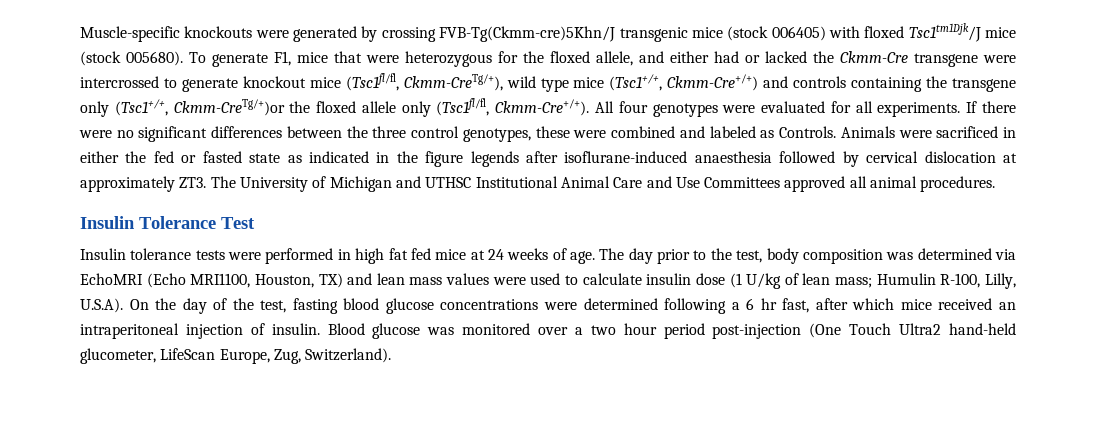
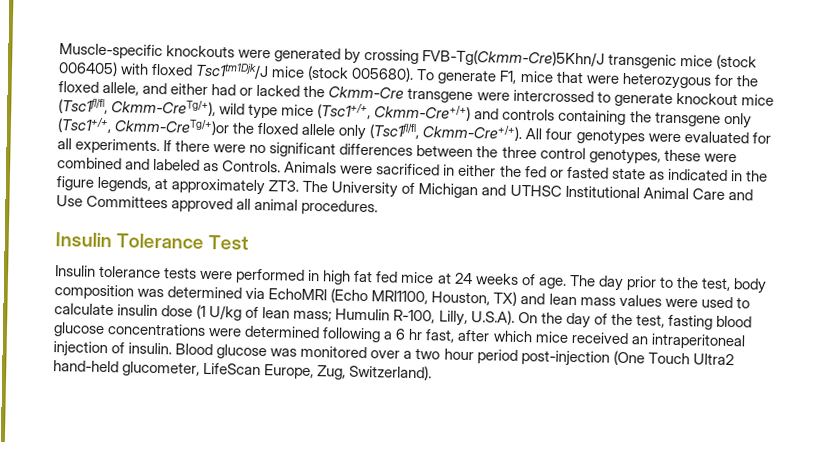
- Muscle-specific knockouts were generated by crossing FVB-Tg(Ckmm-cre)5Khn/J transgenic mice (stock 006405) with floxed Tsc1tm1Djk/J mice (stock 005680).
+ Muscle-specific knockouts were generated by crossing FVB-Tg(Ckmm-Cre)5Khn/J transgenic mice (stock 006405) with floxed Tsc1tm1Djk/J mice (stock 005680).
- Animals were sacrificed in either the fed or fasted state as indicated in the figure legends after isoflurane-induced anaesthesia followed by cervical dislocation at approximately ZT3. The University of Michigan and UTHSC Institutional Animal Care and Use Committees approved all animal procedures.
+ Animals were sacrificed in either the fed or fasted state as indicated in the figure legends, at approximately ZT3. The University of Michigan and UTHSC Institutional Animal Care and Use Committees approved all animal procedures.

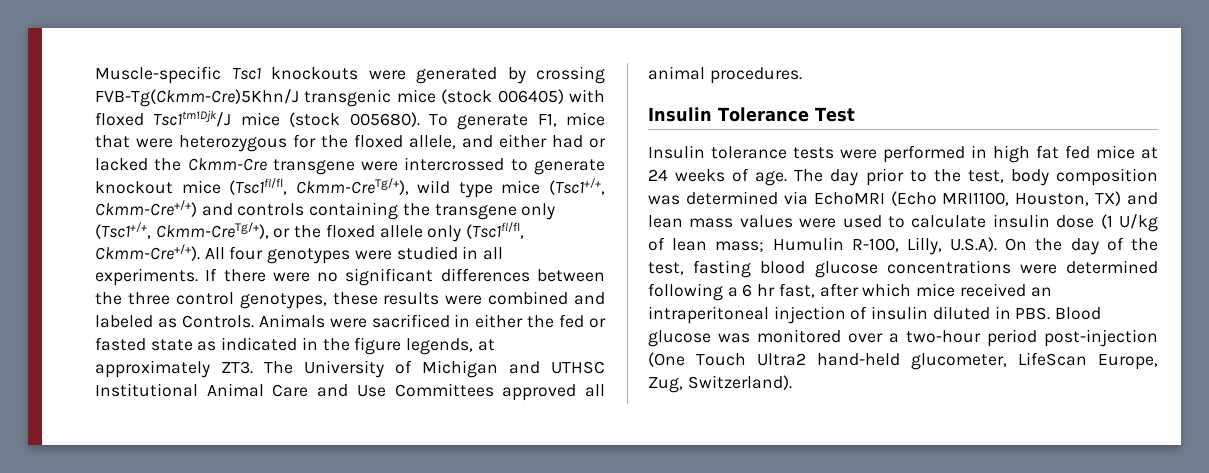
- Muscle-specific knockouts were generated by crossing FVB-Tg(Ckmm-Cre)5Khn/J transgenic mice (stock 006405) with floxed Tsc1tm1Djk/J mice (stock 005680).
+ Muscle-specific Tsc1 knockouts were generated by crossing FVB-Tg(Ckmm-Cre)5Khn/J transgenic mice (stock 006405) with floxed Tsc1tm1Djk/J mice (stock 005680).
- To generate F1, mice that were heterozygous for the floxed allele, and either had or lacked the Ckmm-Cre transgene were intercrossed to generate knockout mice (Tsc1fl/fl, Ckmm-CreTg/+), wild type mice (Tsc1+/+, Ckmm-Cre+/+) and controls containing the transgene only (Tsc1+/+, Ckmm-CreTg/+)or the floxed allele only (Tsc1fl/fl, Ckmm-Cre+/+).
+ To generate F1, mice that were heterozygous for the floxed allele, and either had or lacked the Ckmm-Cre transgene were intercrossed to generate knockout mice (Tsc1fl/fl, Ckmm-CreTg/+), wild type mice (Tsc1+/+, Ckmm-Cre+/+) and controls containing the transgene only (Tsc1+/+, Ckmm-CreTg/+), or the floxed allele only (Tsc1fl/fl, Ckmm-Cre+/+).
- All four genotypes were evaluated for all experiments.
+ All four genotypes were studied in all experiments.
- If there were no significant differences between the three control genotypes, these were combined and labeled as Controls.
+ If there were no significant differences between the three control genotypes, these results were combined and labeled as Controls.
- Humulin R-100, Lilly, U.S.A). On the day of the test, fasting blood glucose concentrations were determined following a 6 hr fast, after which mice received an intraperitoneal injection of insulin. Blood glucose was monitored over a two hour period post-injection (One Touch Ultra2 hand-held glucometer, LifeScan Europe, Zug, Switzerland).
+ Humulin R-100, Lilly, U.S.A). On the day of the test, fasting blood glucose concentrations were determined following a 6 hr fast, after which mice received an intraperitoneal injection of insulin diluted in PBS. Blood glucose was monitored over a two-hour period post-injection (One Touch Ultra2 hand-held glucometer, LifeScan Europe, Zug, Switzerland).

